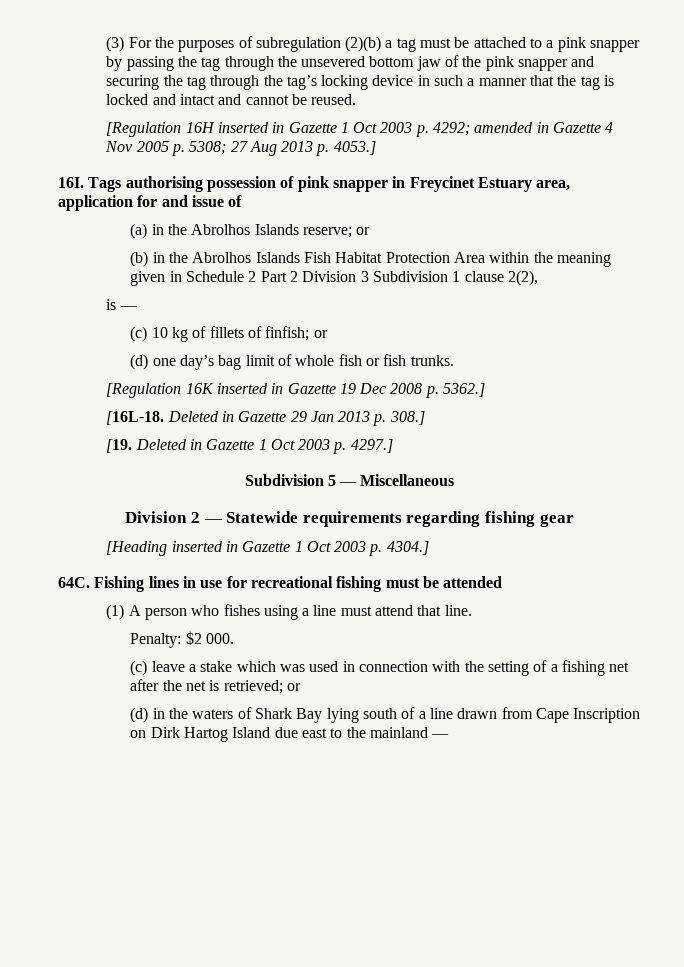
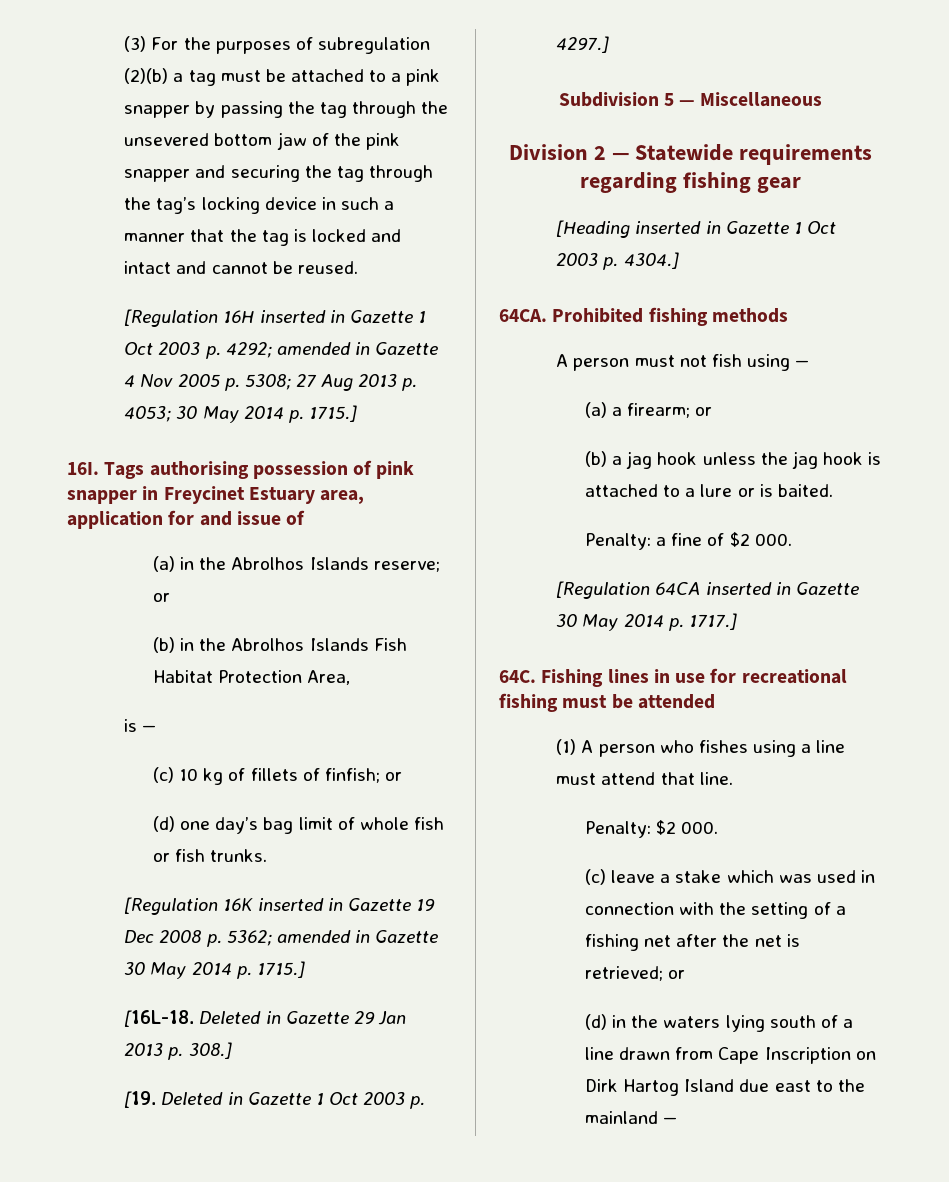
- [Regulation 16H inserted in Gazette 1 Oct 2003 p. 4292; amended in Gazette 4 Nov 2005 p. 5308; 27 Aug 2013 p. 4053.]
+ [Regulation 16H inserted in Gazette 1 Oct 2003 p. 4292; amended in Gazette 4 Nov 2005 p. 5308; 27 Aug 2013 p. 4053; 30 May 2014 p. 1715.]
- (b) in the Abrolhos Islands Fish Habitat Protection Area within the meaning given in Schedule 2 Part 2 Division 3 Subdivision 1 clause 2(2),
+ (b) in the Abrolhos Islands Fish Habitat Protection Area,
- [Regulation 16K inserted in Gazette 19 Dec 2008 p. 5362.]
+ [Regulation 16K inserted in Gazette 19 Dec 2008 p. 5362; amended in Gazette 30 May 2014 p. 1715.]
+ 64CA. Prohibited fishing methods
+ A person must not fish using —
+ (a) a firearm; or
+ (b) a jag hook unless the jag hook is attached to a lure or is baited.
+ Penalty: a fine of $2 000.
+ [Regulation 64CA inserted in Gazette 30 May 2014 p. 1717.]
- (d) in the waters of Shark Bay lying south of a line drawn from Cape Inscription on Dirk Hartog Island due east to the mainland —
+ (d) in the waters lying south of a line drawn from Cape Inscription on Dirk Hartog Island due east to the mainland —

